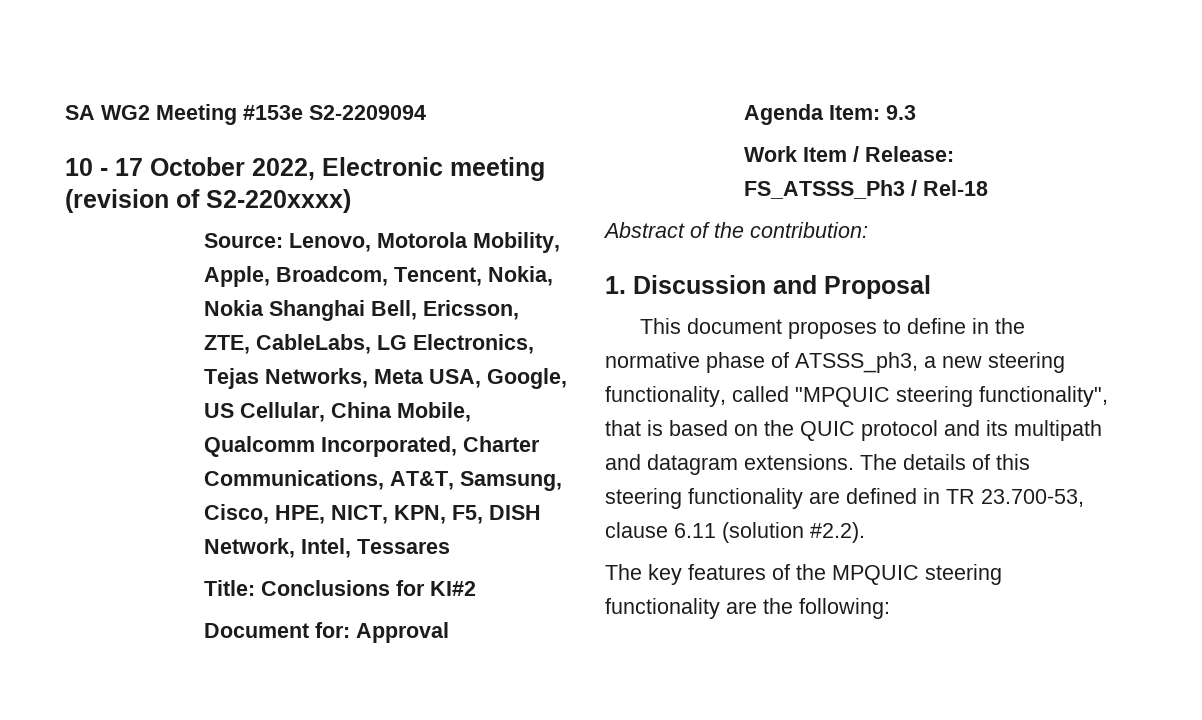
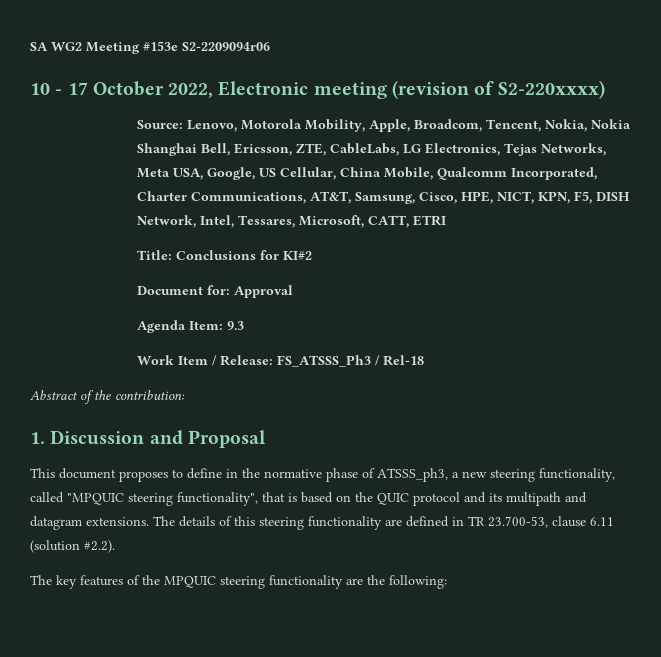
- SA WG2 Meeting #153e S2-2209094
+ SA WG2 Meeting #153e S2-2209094r06
- Source: Lenovo, Motorola Mobility, Apple, Broadcom, Tencent, Nokia, Nokia Shanghai Bell, Ericsson, ZTE, CableLabs, LG Electronics, Tejas Networks, Meta USA, Google, US Cellular, China Mobile, Qualcomm Incorporated, Charter Communications, AT&T, Samsung, Cisco, HPE, NICT, KPN, F5, DISH Network, Intel, Tessares
+ Source: Lenovo, Motorola Mobility, Apple, Broadcom, Tencent, Nokia, Nokia Shanghai Bell, Ericsson, ZTE, CableLabs, LG Electronics, Tejas Networks, Meta USA, Google, US Cellular, China Mobile, Qualcomm Incorporated, Charter Communications, AT&T, Samsung, Cisco, HPE, NICT, KPN, F5, DISH Network, Intel, Tessares, Microsoft, CATT, ETRI

